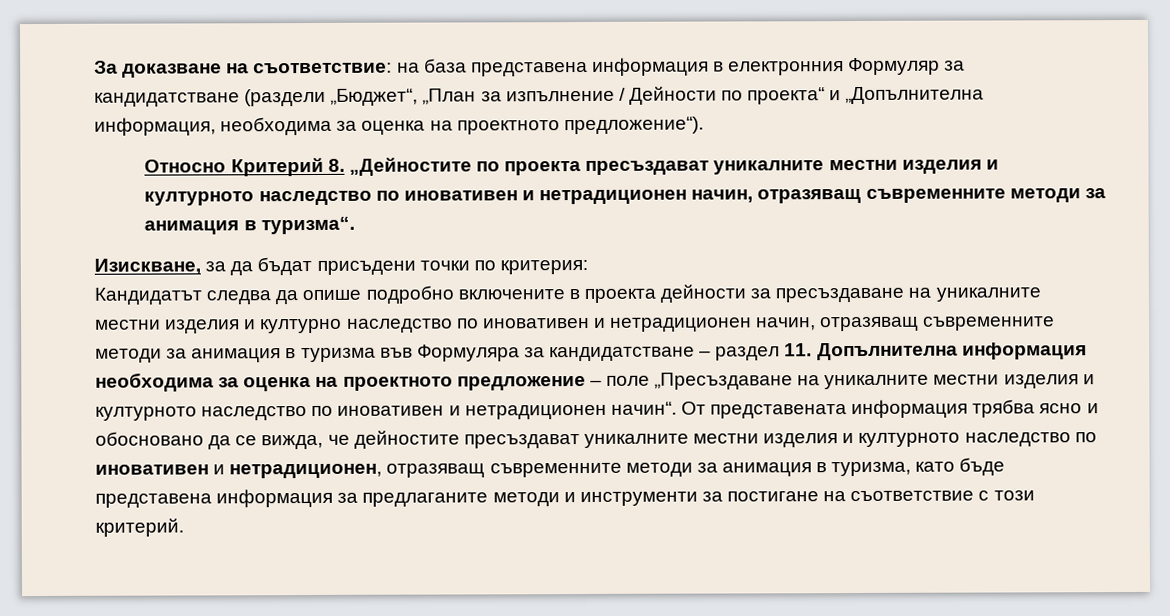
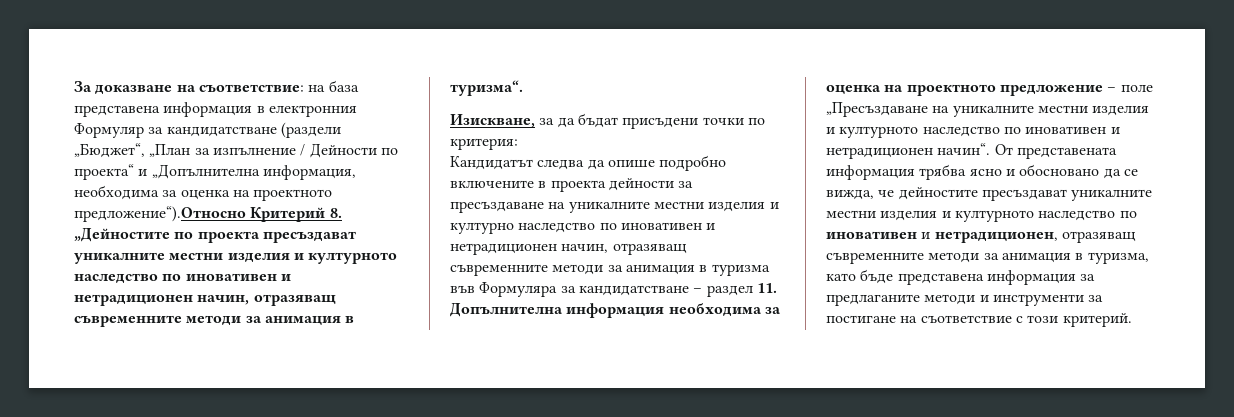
- За доказване на съответствие: на база представена информация в електронния Формуляр за кандидатстване (раздели „Бюджет“, „План за изпълнение / Дейности по проекта“ и „Допълнителна информация, необходима за оценка на проектното предложение“).
- Относно Критерий 8. „Дейностите по проекта пресъздават уникалните местни изделия и културното наследство по иновативен и нетрадиционен начин, отразяващ съвременните методи за анимация в туризма“.
+ За доказване на съответствие: на база представена информация в електронния Формуляр за кандидатстване (раздели „Бюджет“, „План за изпълнение / Дейности по проекта“ и „Допълнителна информация, необходима за оценка на проектното предложение“).Относно Критерий 8. „Дейностите по проекта пресъздават уникалните местни изделия и културното наследство по иновативен и нетрадиционен начин, отразяващ съвременните методи за анимация в туризма“.

